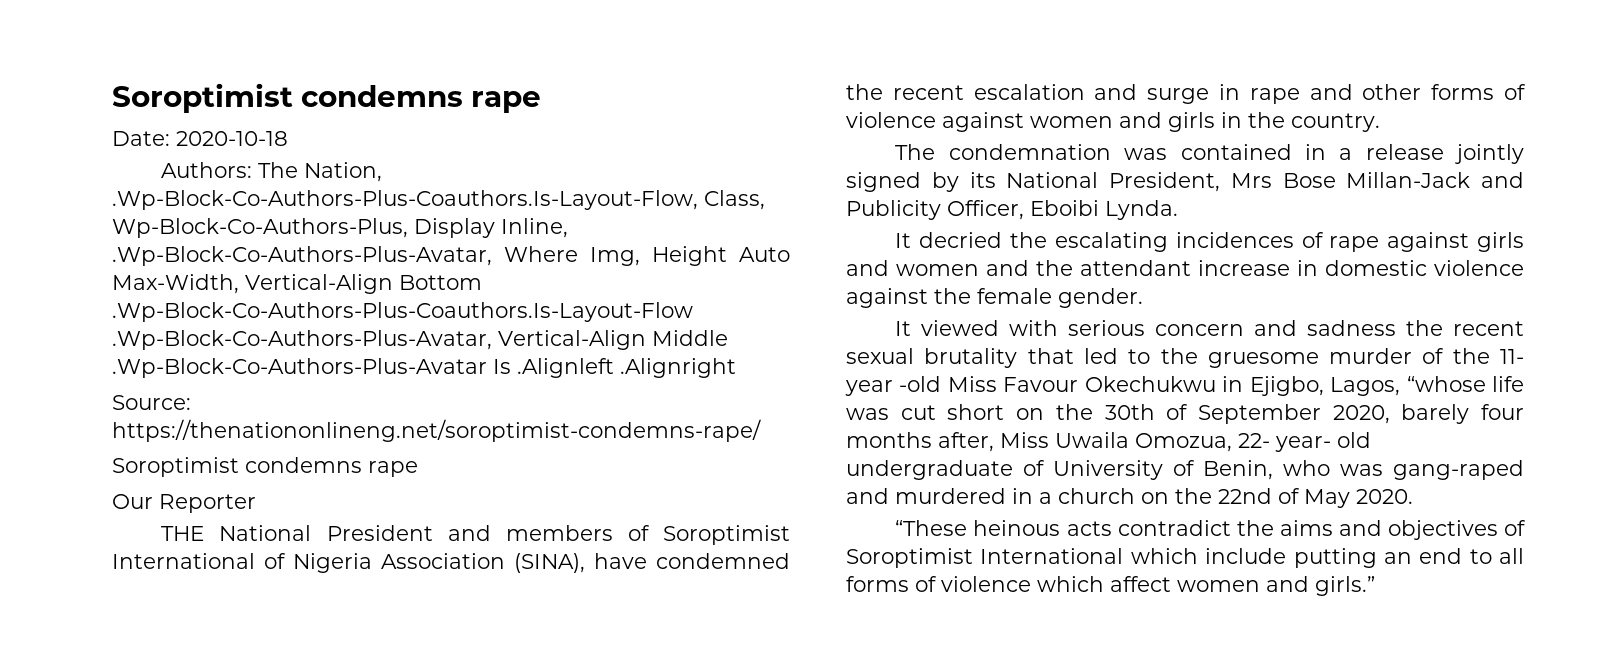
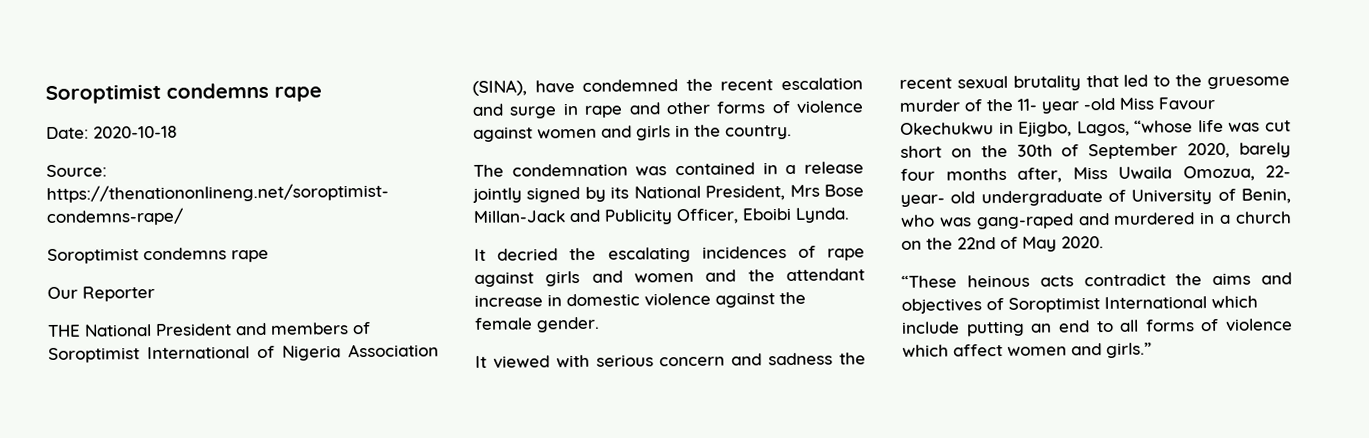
- Authors: The Nation, .Wp-Block-Co-Authors-Plus-Coauthors.Is-Layout-Flow, Class, Wp-Block-Co-Authors-Plus, Display Inline, .Wp-Block-Co-Authors-Plus-Avatar, Where Img, Height Auto Max-Width, Vertical-Align Bottom .Wp-Block-Co-Authors-Plus-Coauthors.Is-Layout-Flow .Wp-Block-Co-Authors-Plus-Avatar, Vertical-Align Middle .Wp-Block-Co-Authors-Plus-Avatar Is .Alignleft .Alignright

